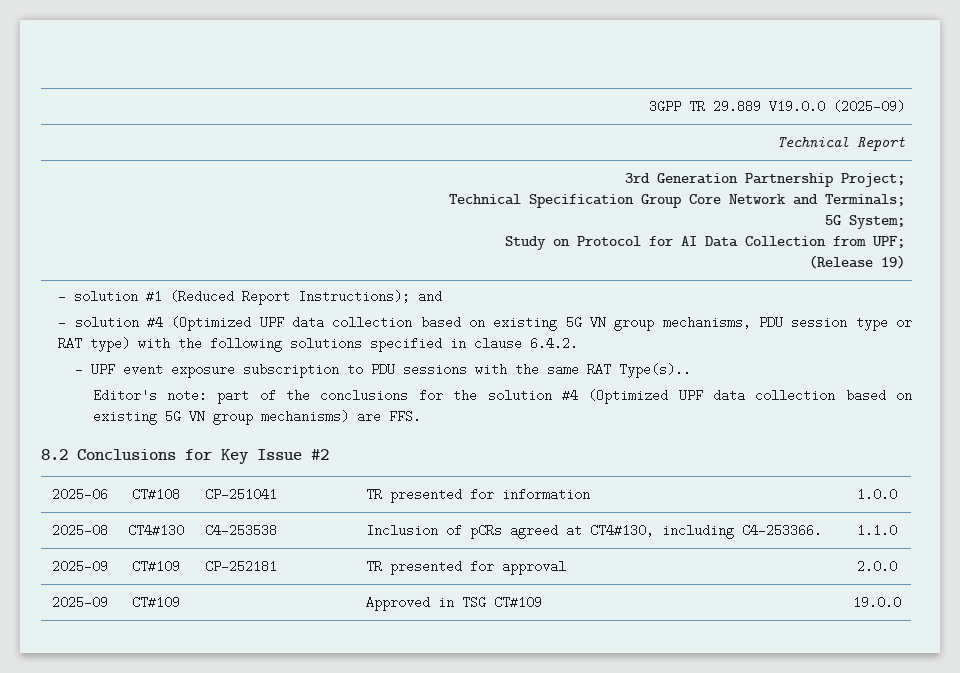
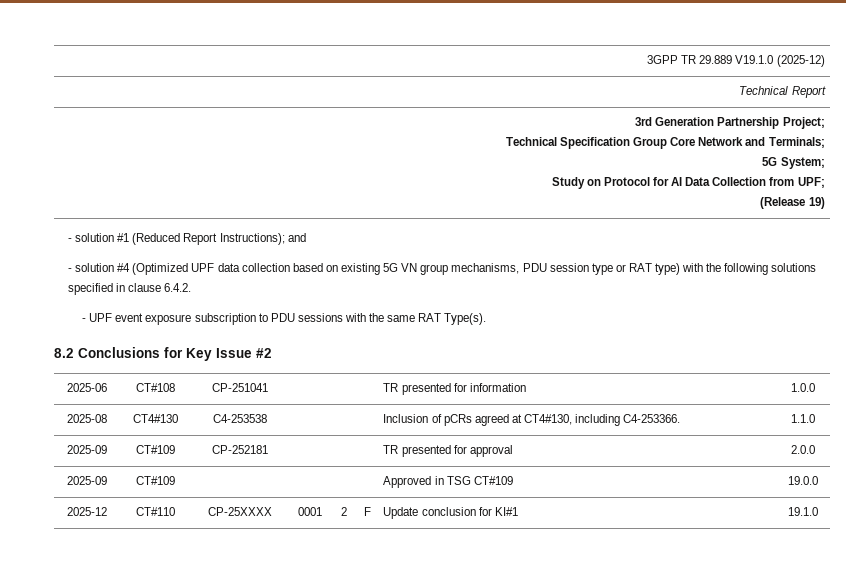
- 3GPP TR 29.889 V19.0.0 (2025-09)
+ 3GPP TR 29.889 V19.1.0 (2025-12)
- - UPF event exposure subscription to PDU sessions with the same RAT Type(s)..
- Editor's note: part of the conclusions for the solution #4 (Optimized UPF data collection based on existing 5G VN group mechanisms) are FFS.
+ - UPF event exposure subscription to PDU sessions with the same RAT Type(s).
+ 2025-12 | CT#110 | CP-25XXXX | 0001 | 2 | F | Update conclusion for KI#1 | 19.1.0

